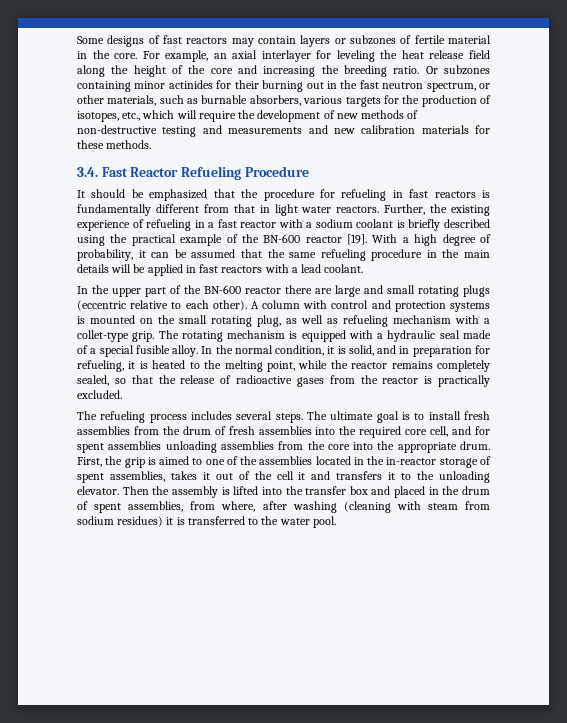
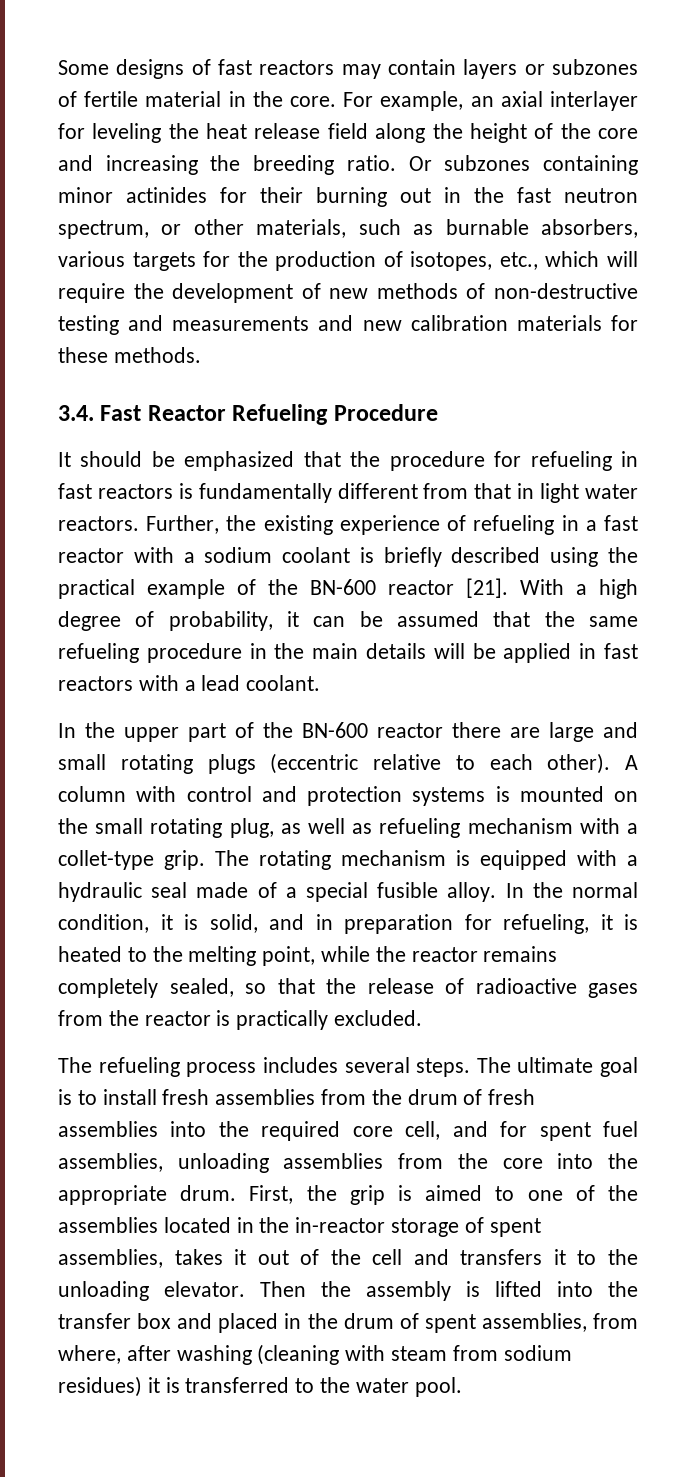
- Further, the existing experience of refueling in a fast reactor with a sodium coolant is briefly described using the practical example of the BN-600 reactor [19].
+ Further, the existing experience of refueling in a fast reactor with a sodium coolant is briefly described using the practical example of the BN-600 reactor [21].
- The ultimate goal is to install fresh assemblies from the drum of fresh assemblies into the required core cell, and for spent assemblies unloading assemblies from the core into the appropriate drum.
+ The ultimate goal is to install fresh assemblies from the drum of fresh assemblies into the required core cell, and for spent fuel assemblies, unloading assemblies from the core into the appropriate drum.
- First, the grip is aimed to one of the assemblies located in the in-reactor storage of spent assemblies, takes it out of the cell it and transfers it to the unloading elevator.
+ First, the grip is aimed to one of the assemblies located in the in-reactor storage of spent assemblies, takes it out of the cell and transfers it to the unloading elevator.

